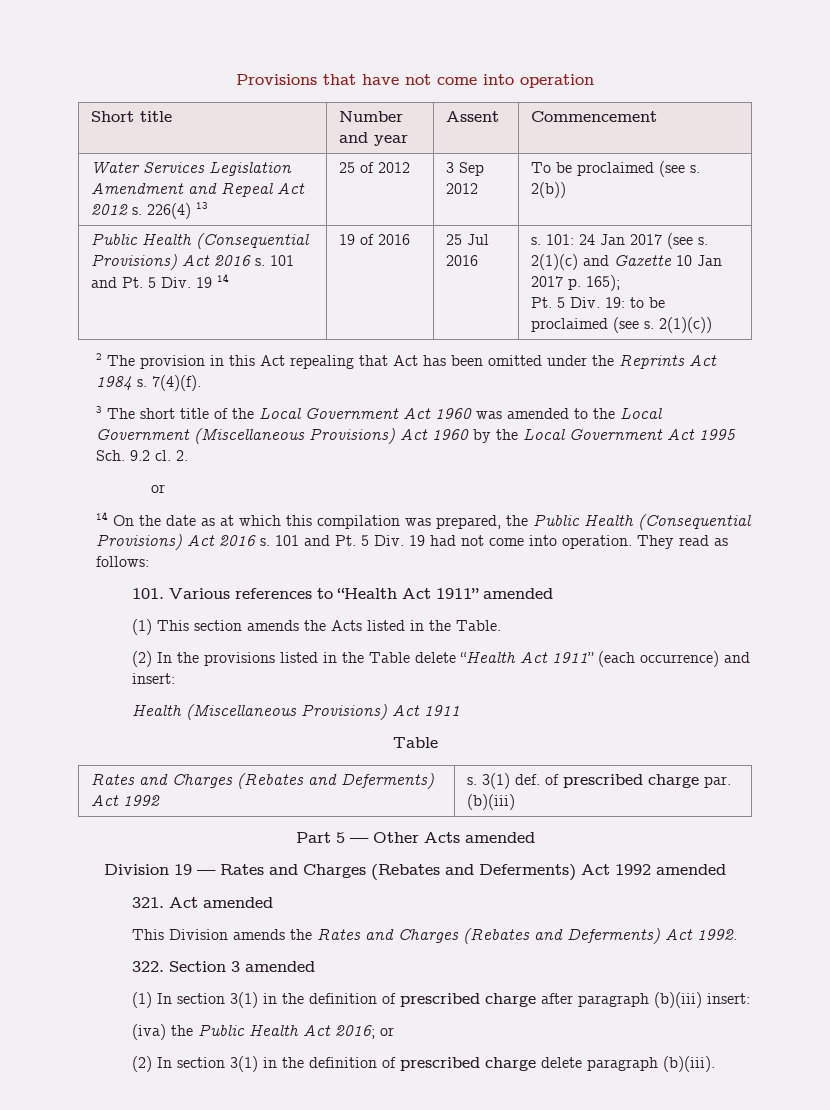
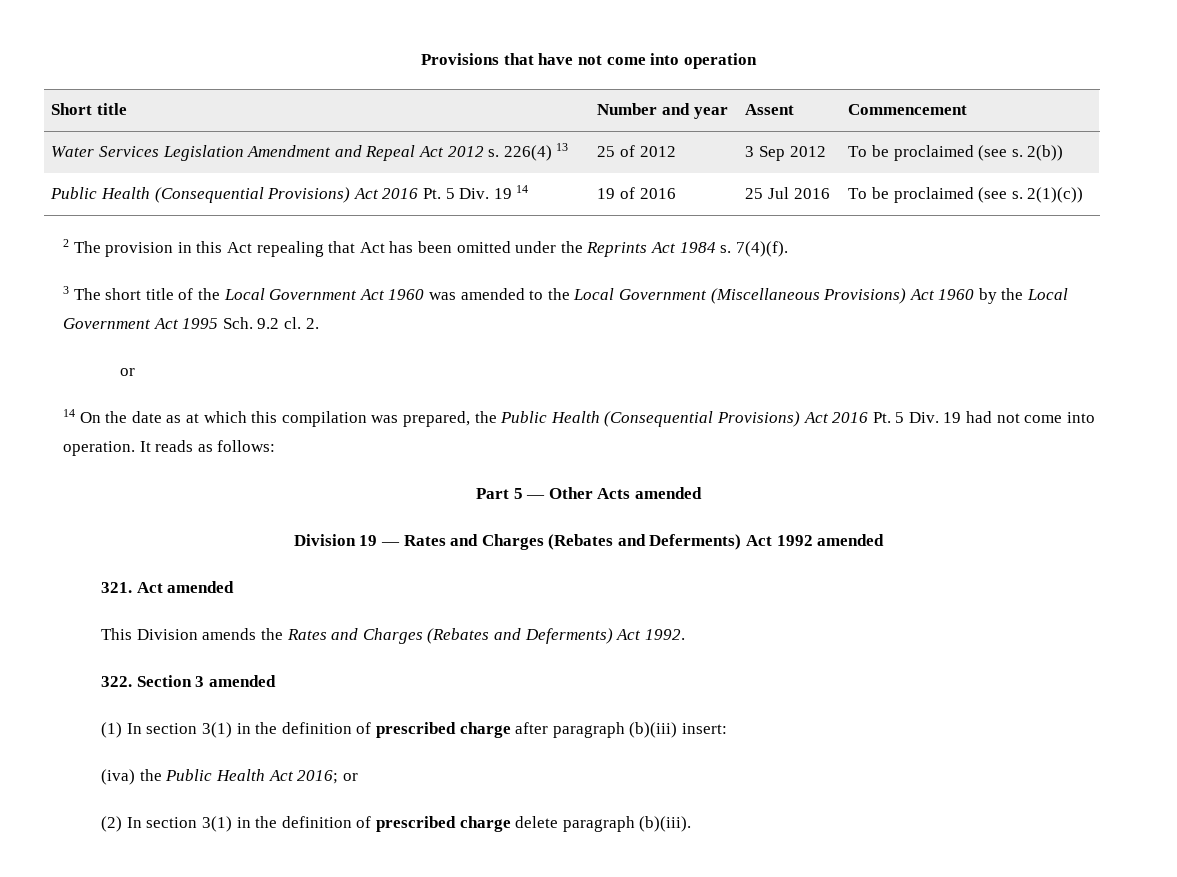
- Public Health (Consequential Provisions) Act 2016 s. 101 and Pt. 5 Div. 19 14
+ Public Health (Consequential Provisions) Act 2016 Pt. 5 Div. 19 14
- 25 Jul 2016 | s. 101: 24 Jan 2017 (see s. 2(1)(c) and Gazette 10 Jan 2017 p. 165);
- Pt. 5 Div. 19: to be proclaimed (see s.
+ 25 Jul 2016 | To be proclaimed (see s.
- 14 On the date as at which this compilation was prepared, the Public Health (Consequential Provisions) Act 2016 s. 101 and Pt. 5 Div. 19 had not come into operation.
+ 14 On the date as at which this compilation was prepared, the Public Health (Consequential Provisions) Act 2016 Pt. 5 Div. 19 had not come into operation.
- They read as follows:
+ It reads as follows:
- 101. Various references to “Health Act 1911” amended
- (1) This section amends the Acts listed in the Table.
- (2) In the provisions listed in the Table delete “Health Act 1911” (each occurrence) and insert:
- Health (Miscellaneous Provisions) Act 1911
- Table
- Rates and Charges (Rebates and Deferments) Act 1992 | s. 3(1) def. of prescribed charge par. (b)(iii)

